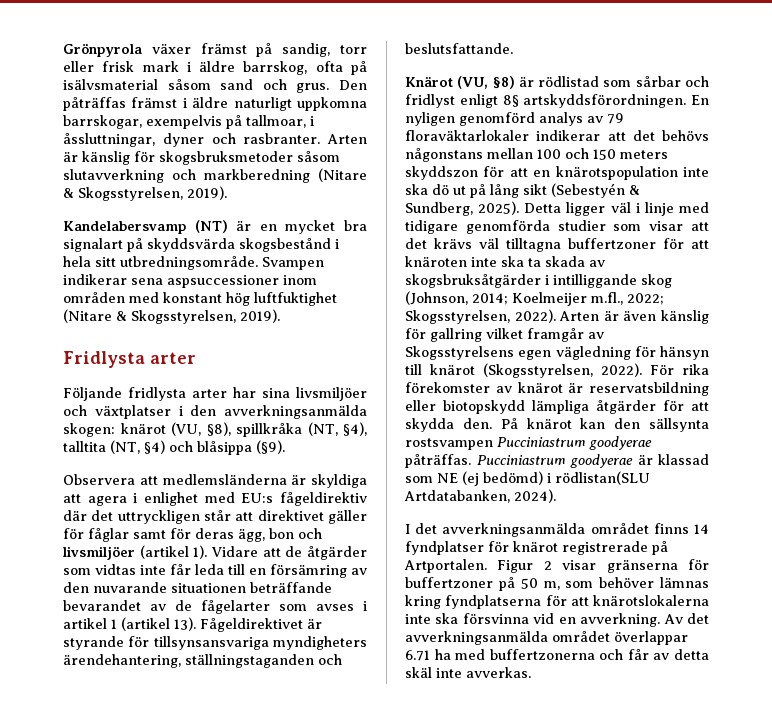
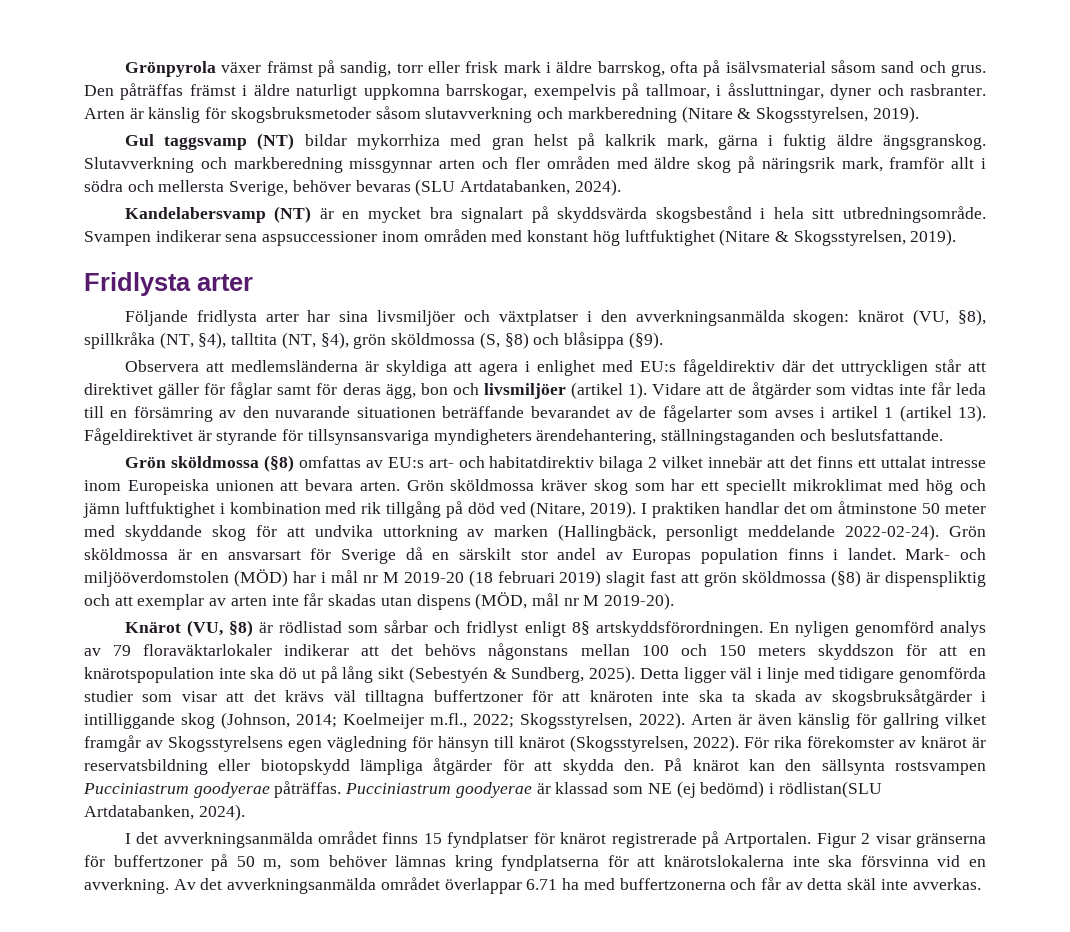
+ Gul taggsvamp (NT) bildar mykorrhiza med gran helst på kalkrik mark, gärna i fuktig äldre ängsgranskog. Slutavverkning och markberedning missgynnar arten och fler områden med äldre skog på näringsrik mark, framför allt i södra och mellersta Sverige, behöver bevaras (SLU Artdatabanken, 2024).
- Följande fridlysta arter har sina livsmiljöer och växtplatser i den avverkningsanmälda skogen: knärot (VU, §8), spillkråka (NT, §4), talltita (NT, §4) och blåsippa (§9).
+ Följande fridlysta arter har sina livsmiljöer och växtplatser i den avverkningsanmälda skogen: knärot (VU, §8), spillkråka (NT, §4), talltita (NT, §4), grön sköldmossa (S, §8) och blåsippa (§9).
+ Grön sköldmossa (§8) omfattas av EU:s art- och habitatdirektiv bilaga 2 vilket innebär att det finns ett uttalat intresse inom Europeiska unionen att bevara arten. Grön sköldmossa kräver skog som har ett speciellt mikroklimat med hög och jämn luftfuktighet i kombination med rik tillgång på död ved (Nitare, 2019). I praktiken handlar det om åtminstone 50 meter med skyddande skog för att undvika uttorkning av marken (Hallingbäck, personligt meddelande 2022-02-24). Grön sköldmossa är en ansvarsart för Sverige då en särskilt stor andel av Europas population finns i landet. Mark- och miljööverdomstolen (MÖD) har i mål nr M 2019-20 (18 februari 2019) slagit fast att grön sköldmossa (§8) är dispenspliktig och att exemplar av arten inte får skadas utan dispens (MÖD, mål nr M 2019-20).
- I det avverkningsanmälda området finns 14 fyndplatser för knärot registrerade på Artportalen.
+ I det avverkningsanmälda området finns 15 fyndplatser för knärot registrerade på Artportalen.

